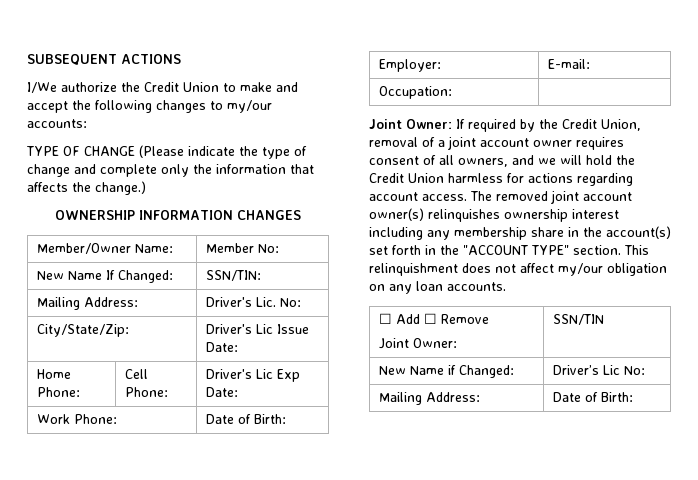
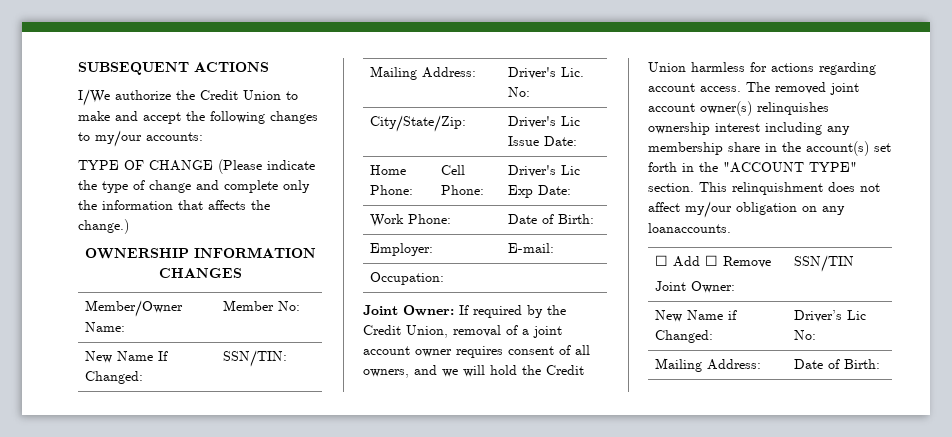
- This relinquishment does not affect my/our obligation on any loan accounts.
+ This relinquishment does not affect my/our obligation on any loanaccounts.

